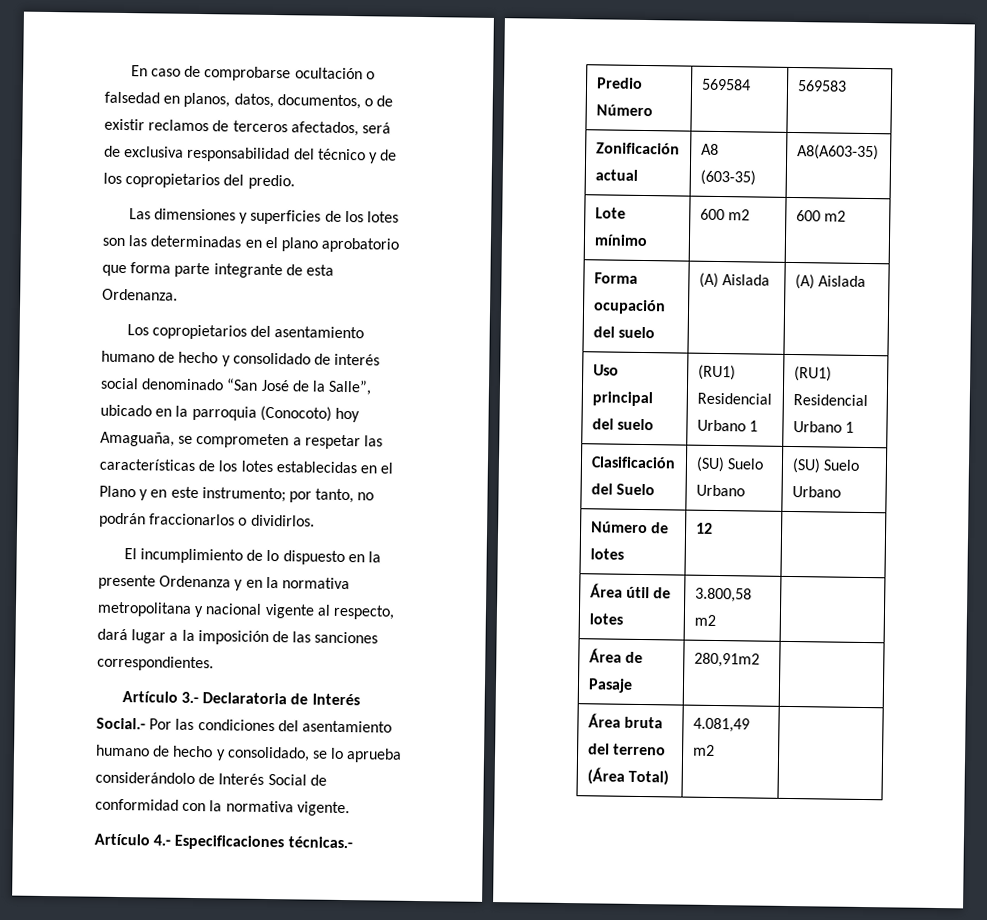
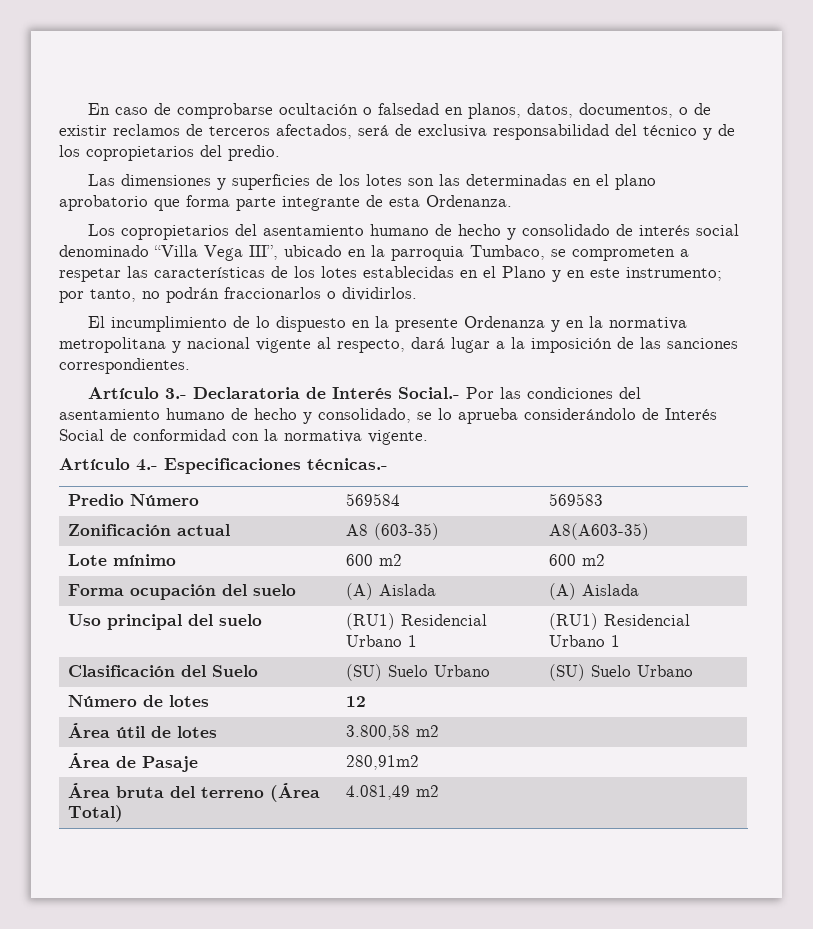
- Los copropietarios del asentamiento humano de hecho y consolidado de interés social denominado “San José de la Salle”, ubicado en la parroquia (Conocoto) hoy Amaguaña, se comprometen a respetar las características de los lotes establecidas en el Plano y en este instrumento; por tanto, no podrán fraccionarlos o dividirlos.
+ Los copropietarios del asentamiento humano de hecho y consolidado de interés social denominado “Villa Vega III”, ubicado en la parroquia Tumbaco, se comprometen a respetar las características de los lotes establecidas en el Plano y en este instrumento; por tanto, no podrán fraccionarlos o dividirlos.

